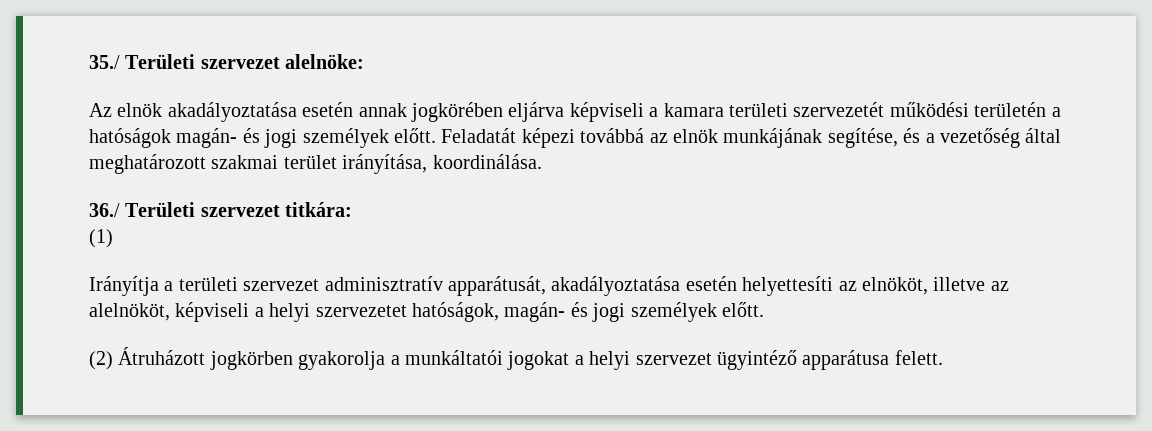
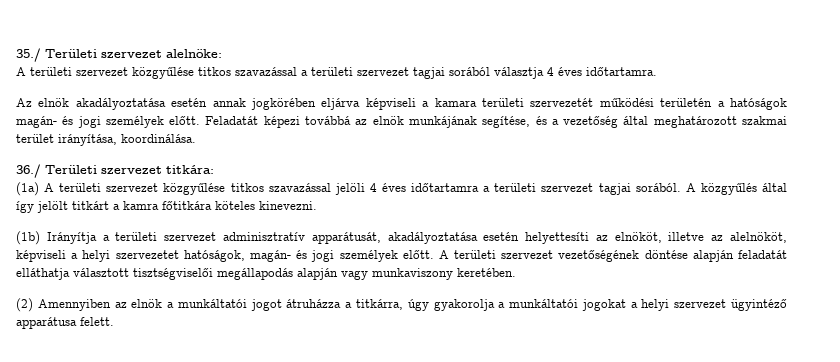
+ A területi szervezet közgyűlése titkos szavazással a területi szervezet tagjai sorából választja 4 éves időtartamra.
- (1)
- Irányítja a területi szervezet adminisztratív apparátusát, akadályoztatása esetén helyettesíti az elnököt, illetve az alelnököt, képviseli a helyi szervezetet hatóságok, magán- és jogi személyek előtt.
- (2) Átruházott jogkörben gyakorolja a munkáltatói jogokat a helyi szervezet ügyintéző apparátusa felett.
+ (1a) A területi szervezet közgyűlése titkos szavazással jelöli 4 éves időtartamra a területi szervezet tagjai sorából. A közgyűlés által így jelölt titkárt a kamra főtitkára köteles kinevezni.
+ (1b) Irányítja a területi szervezet adminisztratív apparátusát, akadályoztatása esetén helyettesíti az elnököt, illetve az alelnököt, képviseli a helyi szervezetet hatóságok, magán- és jogi személyek előtt. A területi szervezet vezetőségének döntése alapján feladatát elláthatja választott tisztségviselői megállapodás alapján vagy munkaviszony keretében.
+ (2) Amennyiben az elnök a munkáltatói jogot átruházza a titkárra, úgy gyakorolja a munkáltatói jogokat a helyi szervezet ügyintéző apparátusa felett.

